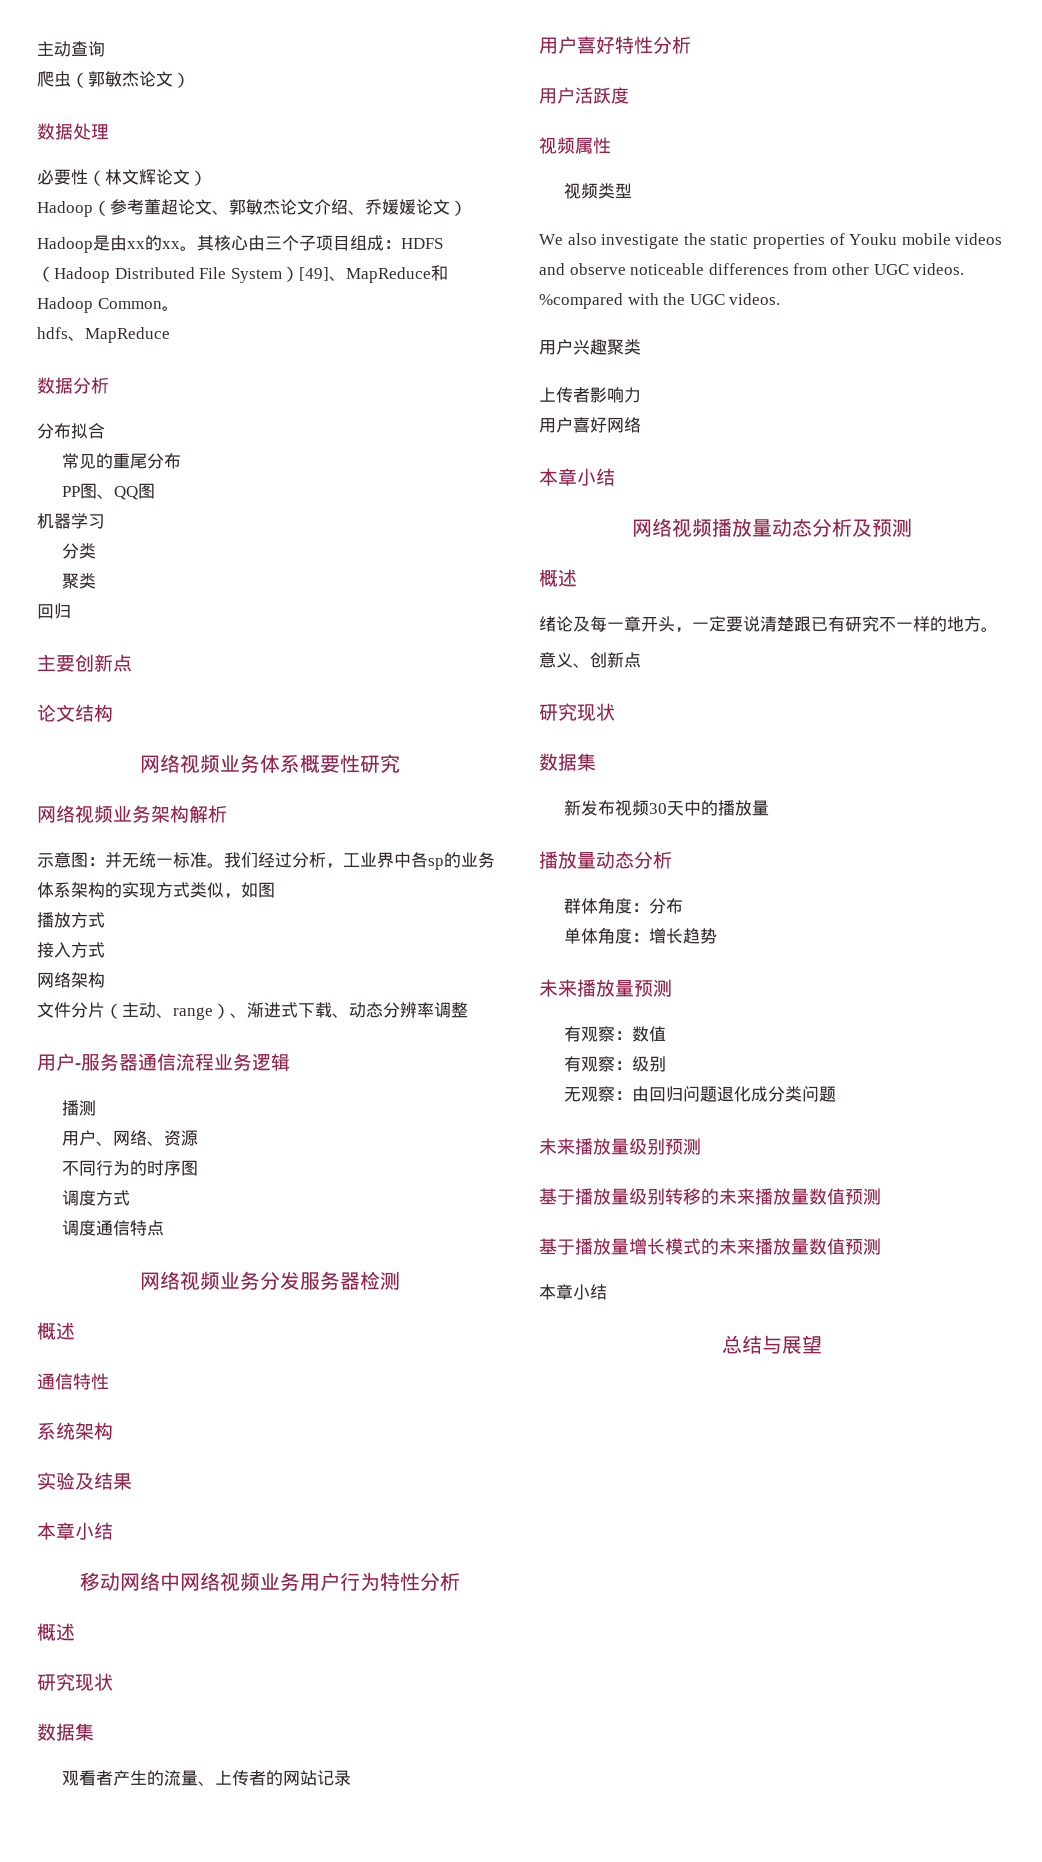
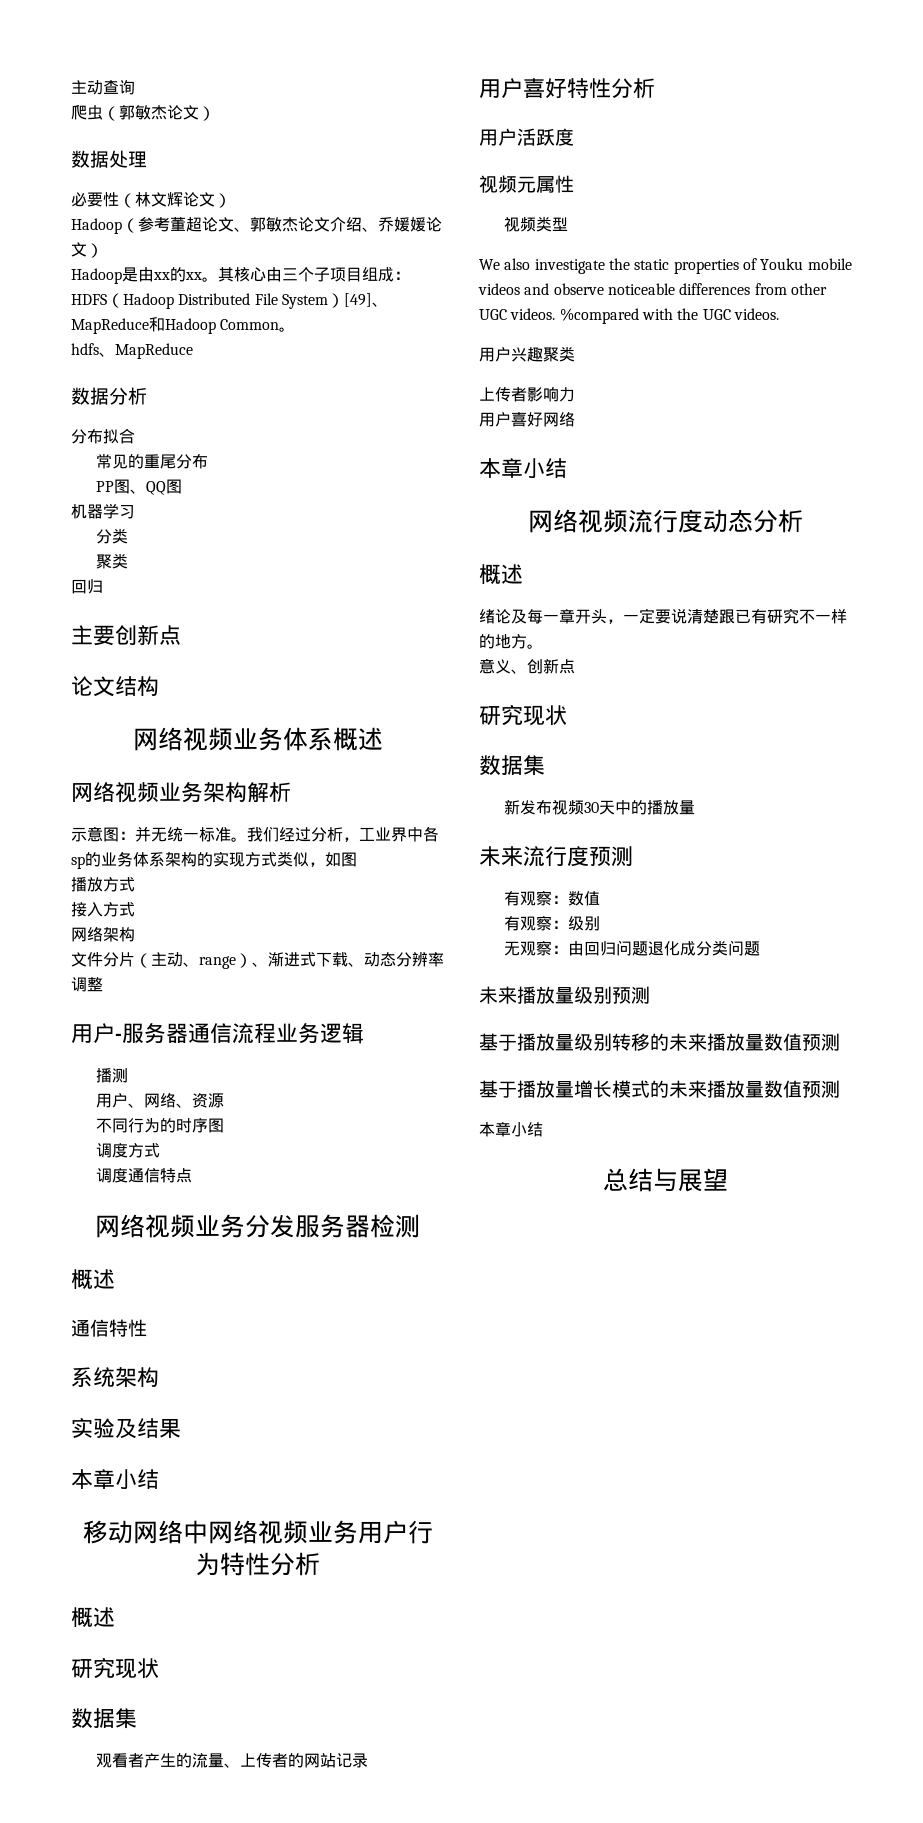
- 网络视频业务体系概要性研究
+ 网络视频业务体系概述
- 视频属性
+ 视频元属性
- 网络视频播放量动态分析及预测
+ 网络视频流行度动态分析
  新发布视频30天中的播放量
- 播放量动态分析
- 群体角度：分布
- 单体角度：增长趋势
- 未来播放量预测
+ 未来流行度预测

